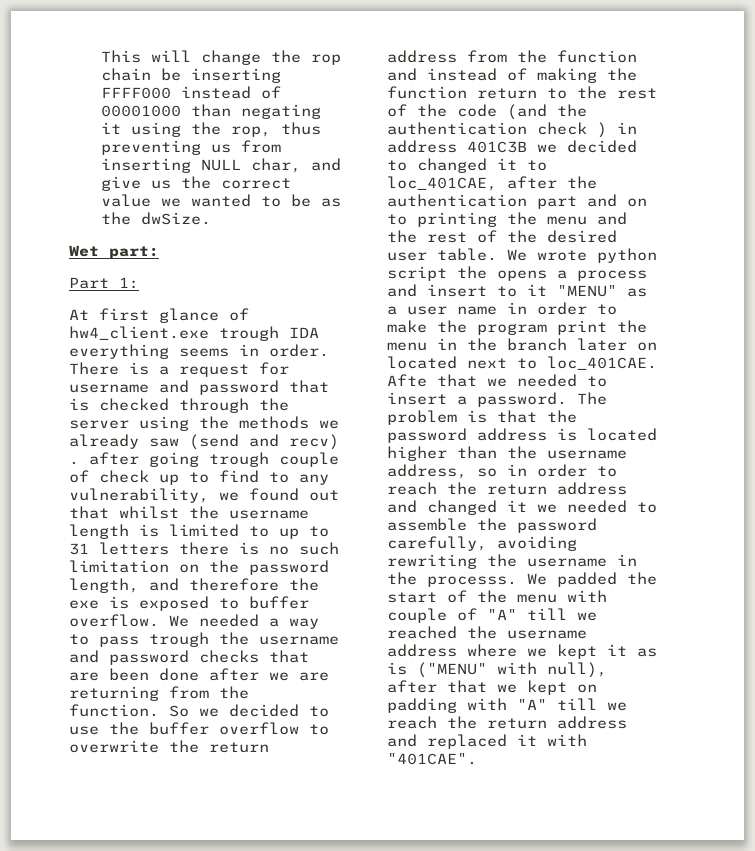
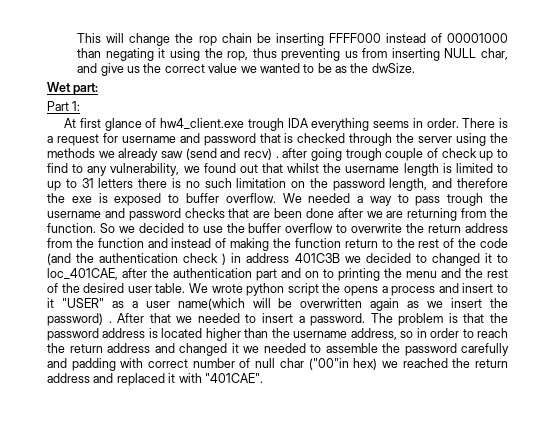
- We wrote python script the opens a process and insert to it "MENU" as a user name in order to make the program print the menu in the branch later on located next to loc_401CAE. Afte that we needed to insert a password.
+ We wrote python script the opens a process and insert to it "USER" as a user name(which will be overwritten again as we insert the password) . After that we needed to insert a password.
- The problem is that the password address is located higher than the username address, so in order to reach the return address and changed it we needed to assemble the password carefully, avoiding rewriting the username in the processs. We padded the start of the menu with couple of "A" till we reached the username address where we kept it as is ("MENU" with null), after that we kept on padding with "A" till we reach the return address and replaced it with "401CAE".
+ The problem is that the password address is located higher than the username address, so in order to reach the return address and changed it we needed to assemble the password carefully and padding with correct number of null char ("00"in hex) we reached the return address and replaced it with "401CAE".

